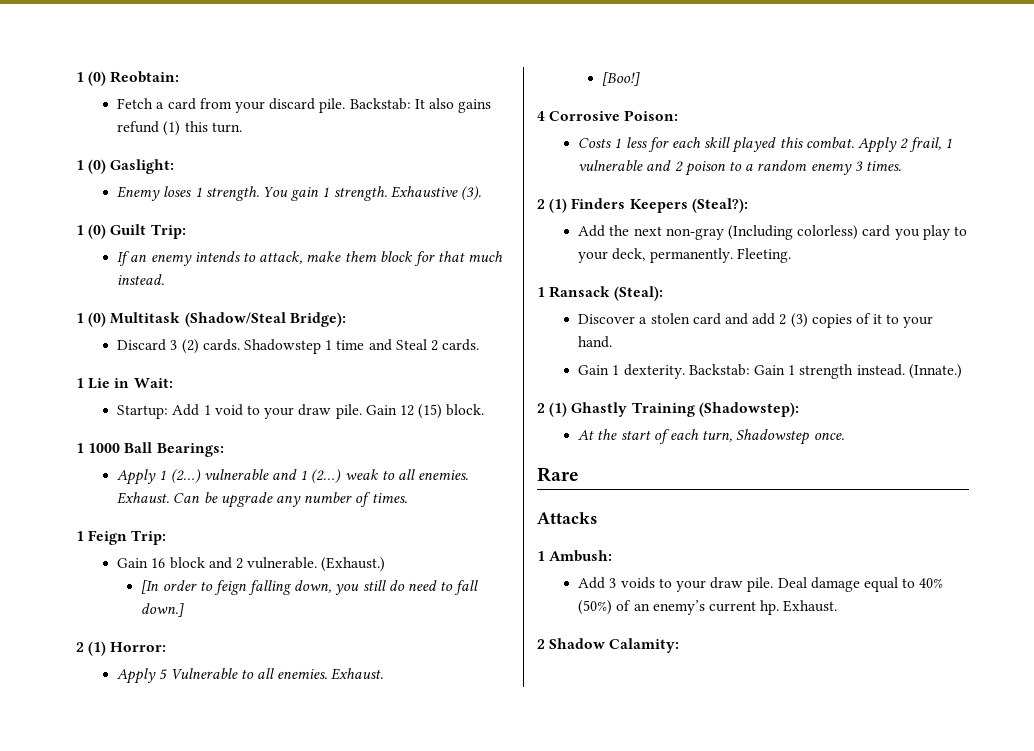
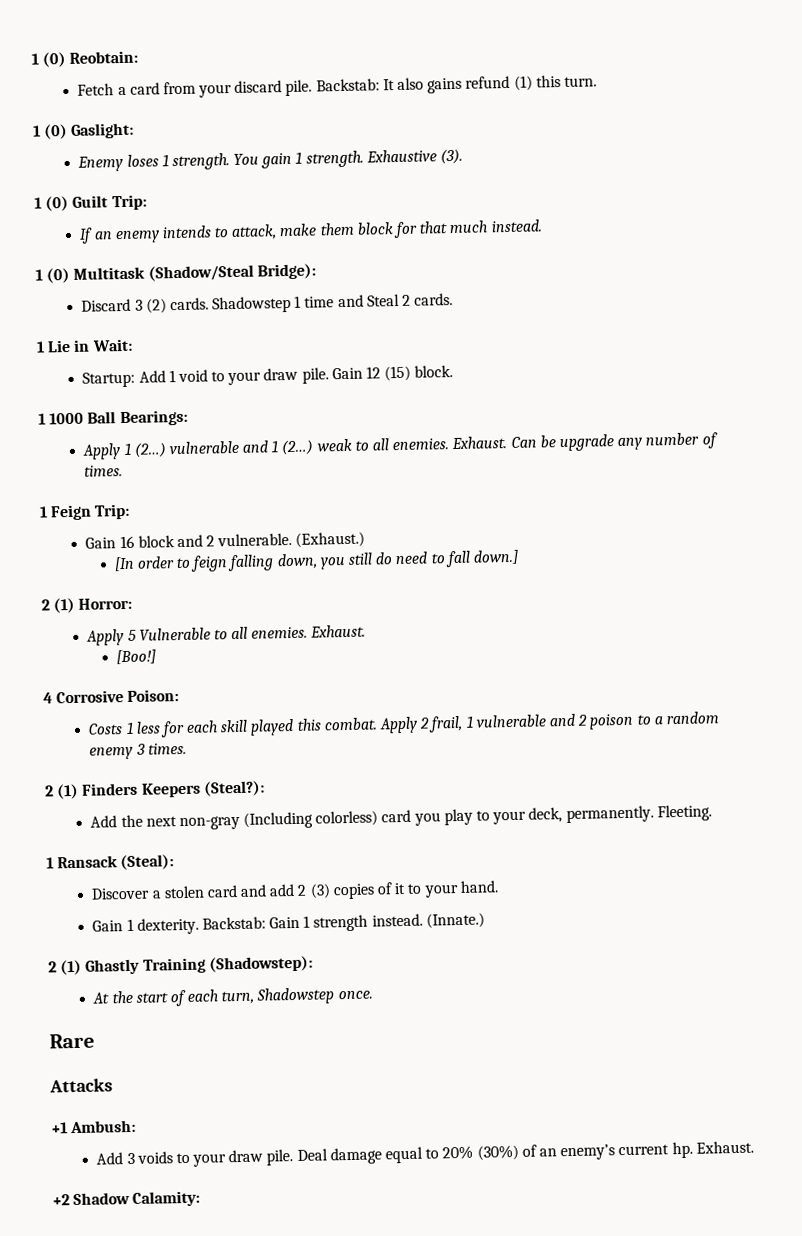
- 1 Ambush:
+ +1 Ambush:
- Deal damage equal to 40% (50%) of an enemy’s current hp.
+ Deal damage equal to 20% (30%) of an enemy’s current hp.
- 2 Shadow Calamity:
+ +2 Shadow Calamity:

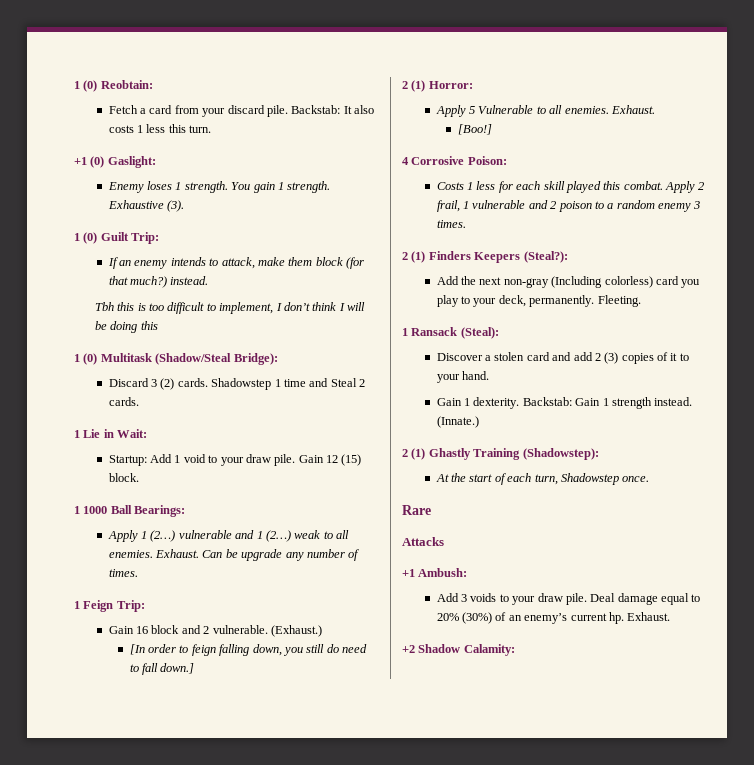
- Backstab: It also gains refund (1) this turn.
+ Backstab: It also costs 1 less this turn.
- 1 (0) Gaslight:
+ +1 (0) Gaslight:
- If an enemy intends to attack, make them block for that much instead.
+ If an enemy intends to attack, make them block (for that much?) instead.
+ Tbh this is too difficult to implement, I don’t think I will be doing this

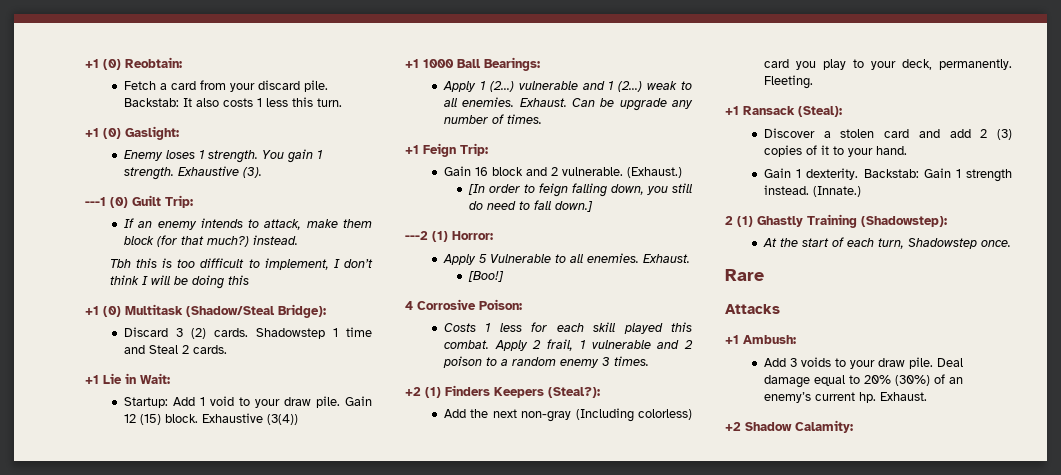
- 1 (0) Reobtain:
+ +1 (0) Reobtain:
- 1 (0) Guilt Trip:
+ ---1 (0) Guilt Trip:
- 1 (0) Multitask (Shadow/Steal Bridge):
+ +1 (0) Multitask (Shadow/Steal Bridge):
- 1 Lie in Wait:
+ +1 Lie in Wait:
- Gain 12 (15) block.
- 1 1000 Ball Bearings:
+ Gain 12 (15) block. Exhaustive (3(4))
+ +1 1000 Ball Bearings:
- 1 Feign Trip:
+ +1 Feign Trip:
- 2 (1) Horror:
+ ---2 (1) Horror:
- 2 (1) Finders Keepers (Steal?):
+ +2 (1) Finders Keepers (Steal?):
- 1 Ransack (Steal):
+ +1 Ransack (Steal):

